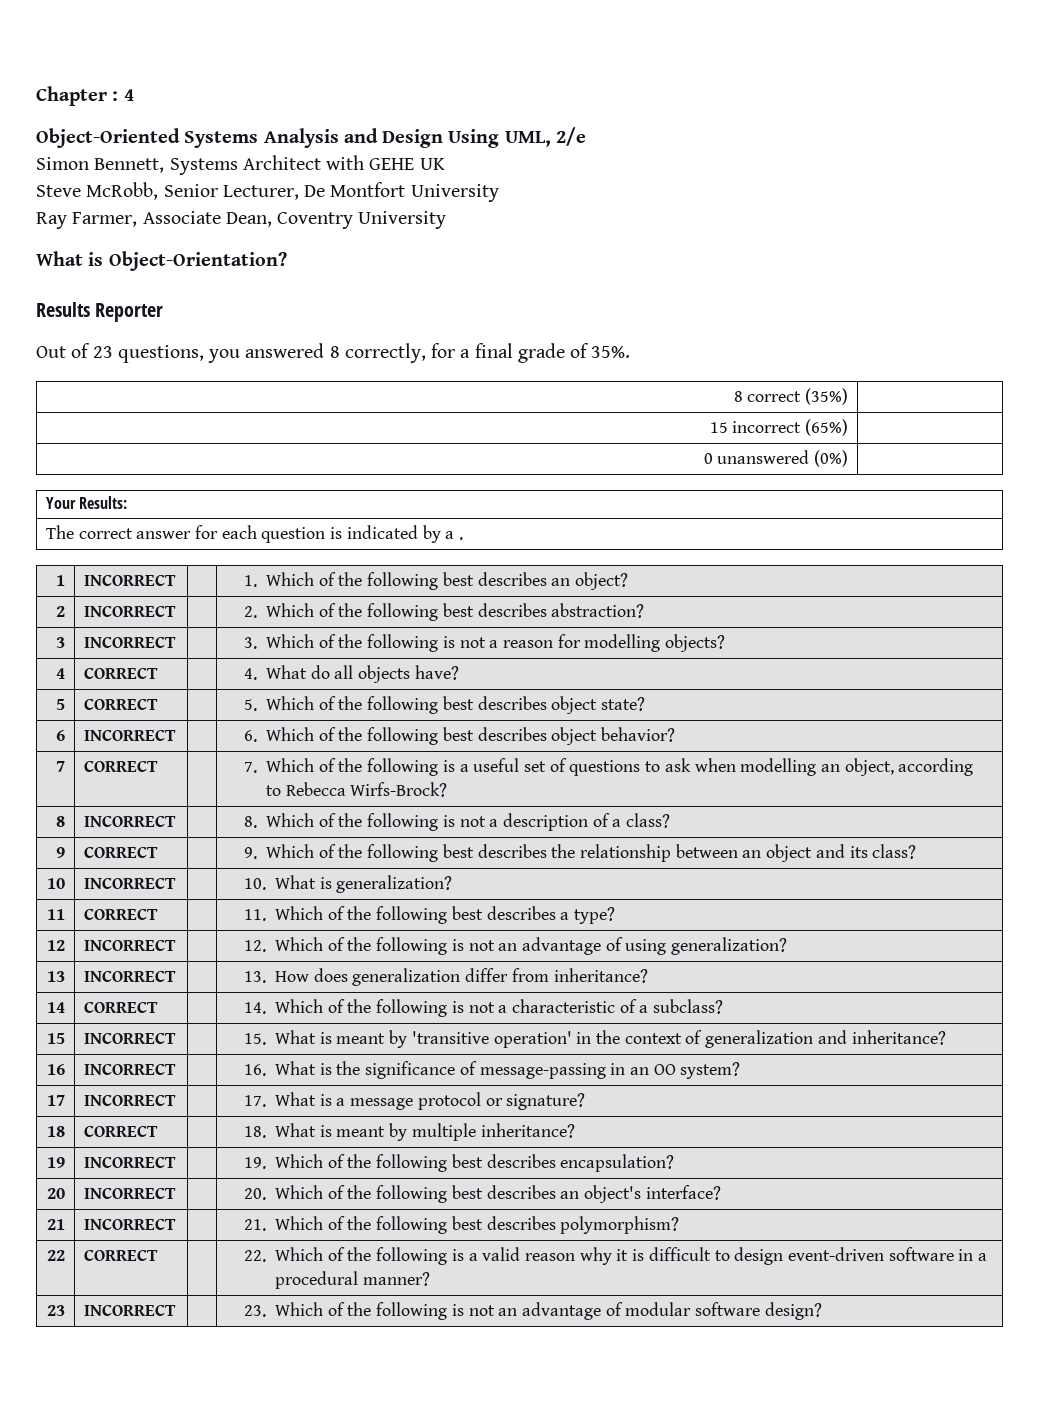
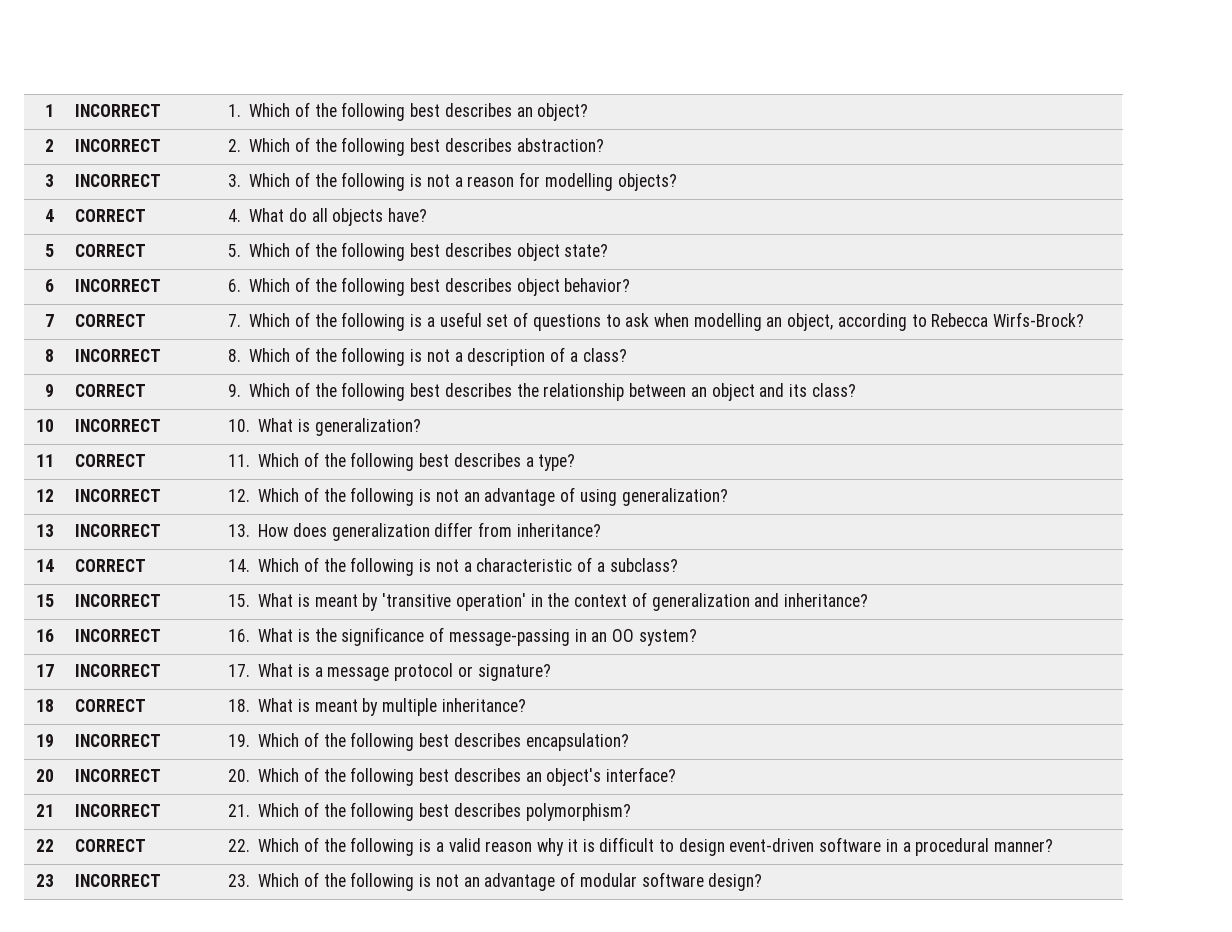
- Chapter : 4
- Object-Oriented Systems Analysis and Design Using UML, 2/e
- Simon Bennett, Systems Architect with GEHE UK
- Steve McRobb, Senior Lecturer, De Montfort University
- Ray Farmer, Associate Dean, Coventry University
- What is Object-Orientation?
- Results Reporter
- Out of 23 questions, you answered 8 correctly, for a final grade of 35%.
- 8 correct (35%) |
- 15 incorrect (65%) |
- 0 unanswered (0%) |
- Your Results:
- The correct answer for each question is indicated by a .

